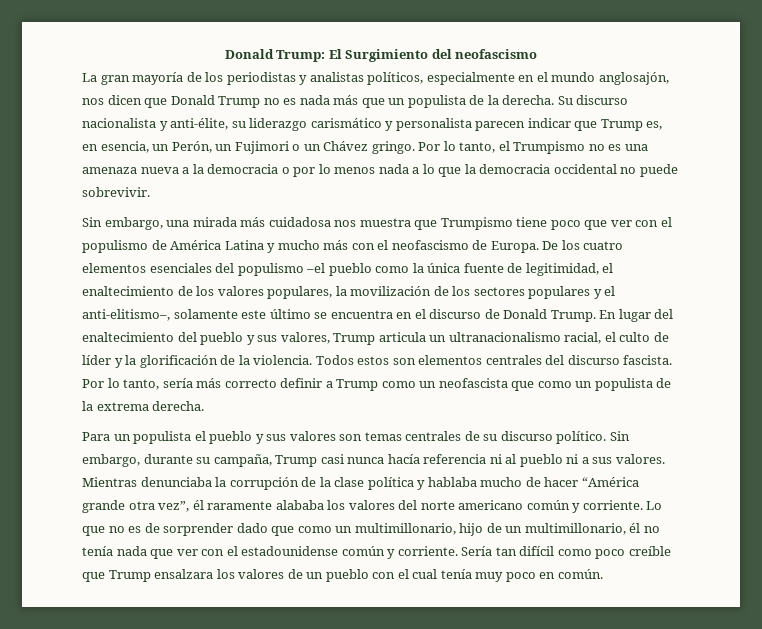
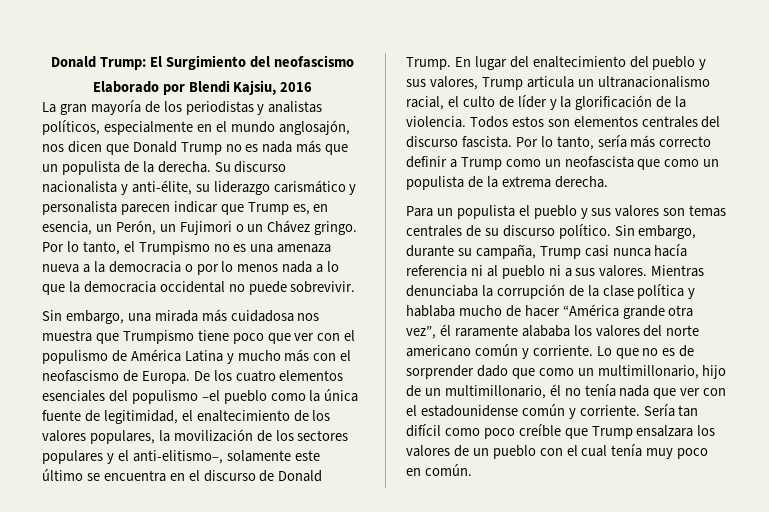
+ Elaborado por Blendi Kajsiu, 2016

